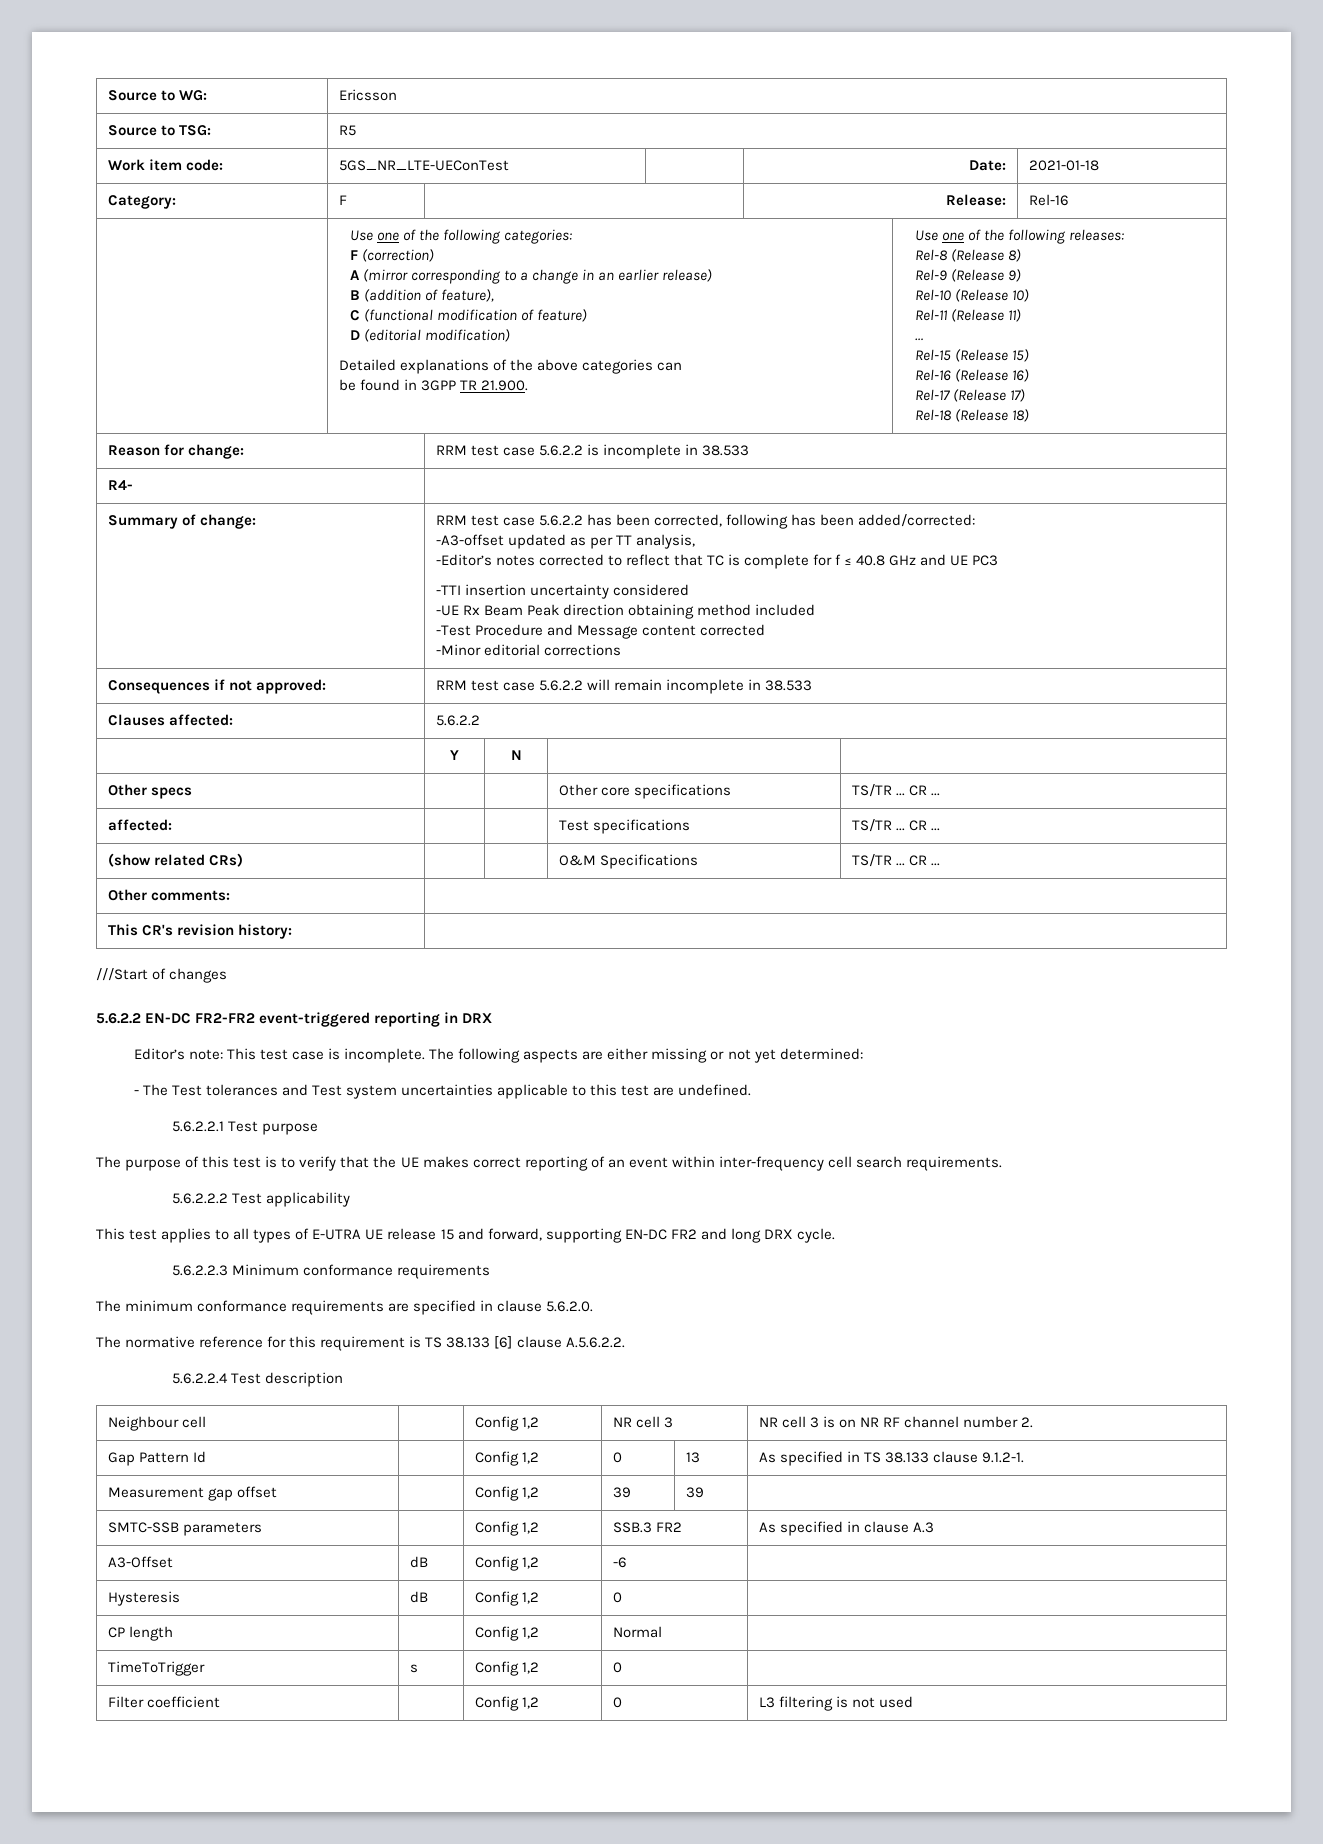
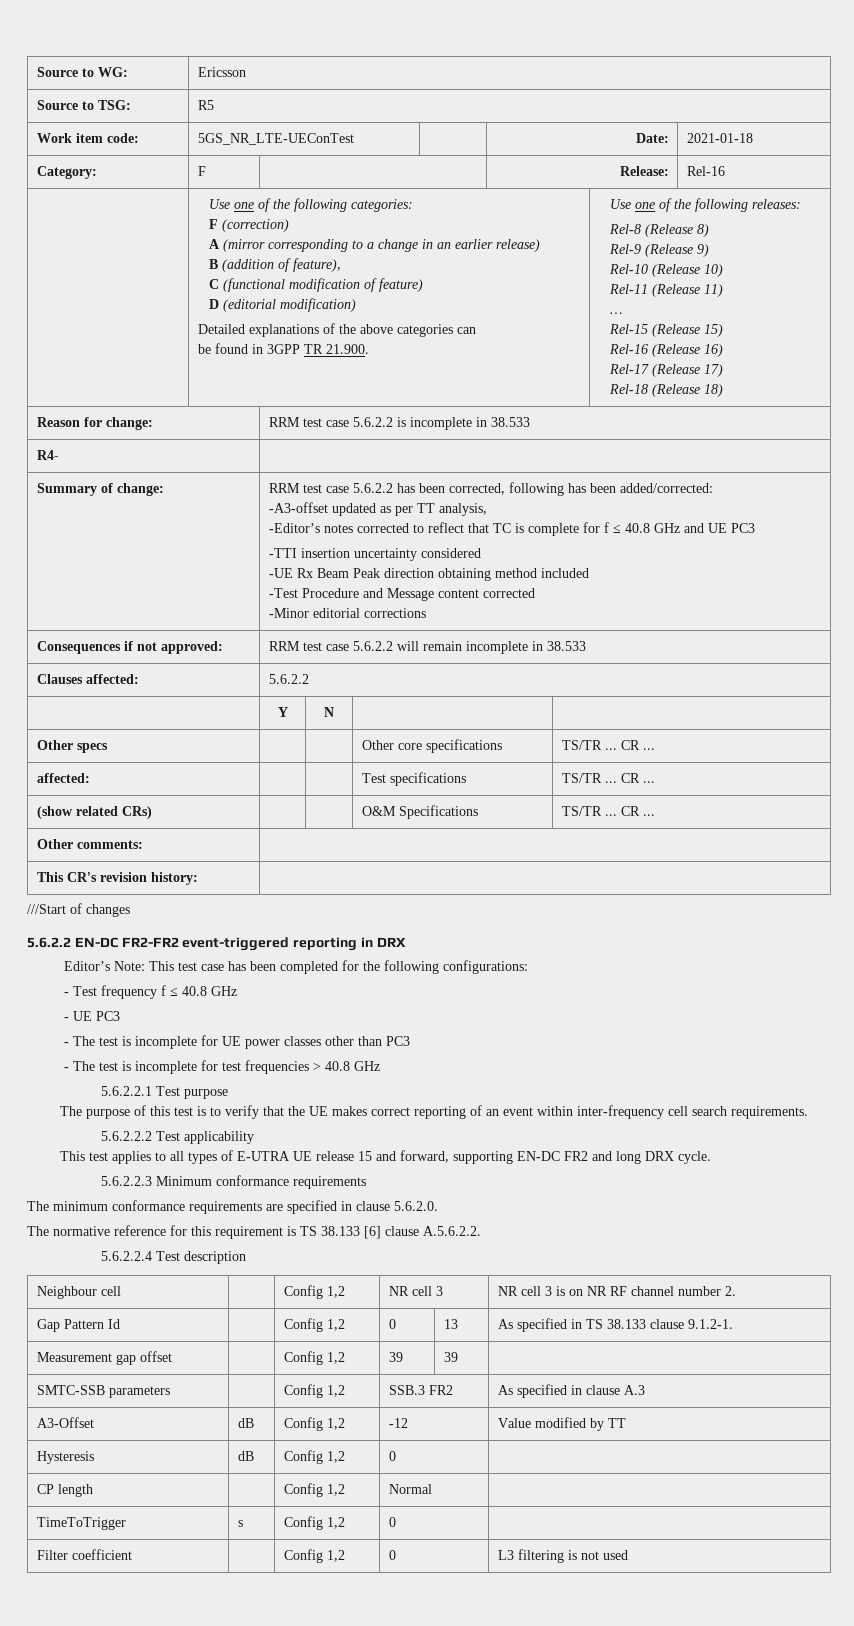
- Editor’s note: This test case is incomplete. The following aspects are either missing or not yet determined:
- - The Test tolerances and Test system uncertainties applicable to this test are undefined.
+ Editor’s Note: This test case has been completed for the following configurations:
+ - Test frequency f ≤ 40.8 GHz
+ - UE PC3
+ - The test is incomplete for UE power classes other than PC3
+ - The test is incomplete for test frequencies > 40.8 GHz
- A3-Offset | dB | Config 1,2 | -6 |
+ A3-Offset | dB | Config 1,2 | -12 | Value modified by TT

